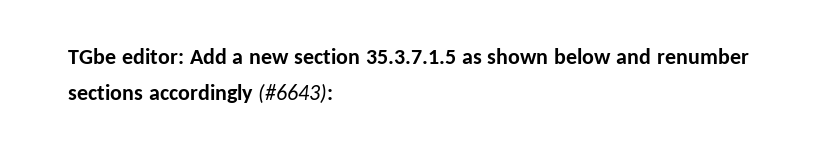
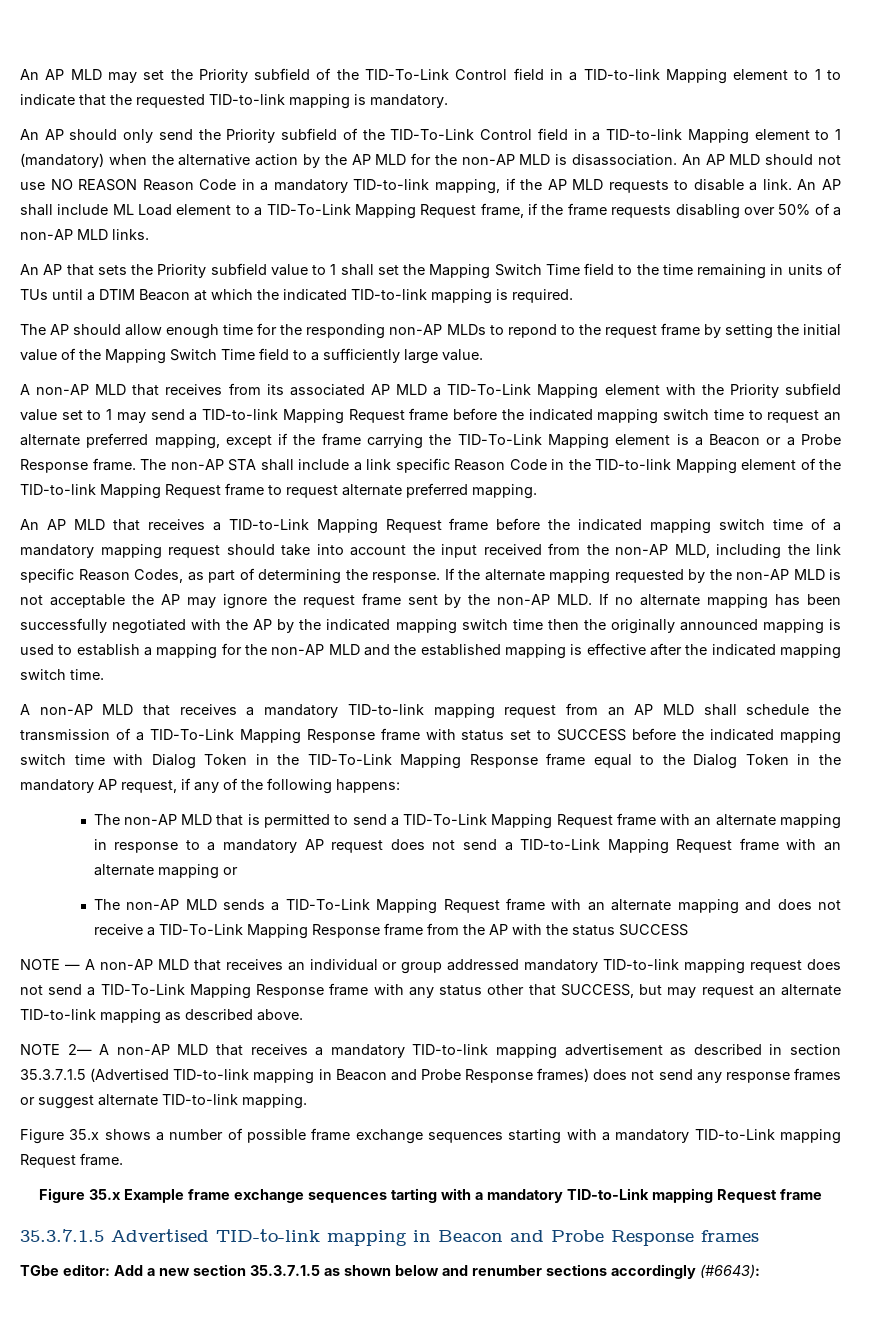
+ An AP MLD may set the Priority subfield of the TID-To-Link Control field in a TID-to-link Mapping element to 1 to indicate that the requested TID-to-link mapping is mandatory.
+ An AP should only send the Priority subfield of the TID-To-Link Control field in a TID-to-link Mapping element to 1 (mandatory) when the alternative action by the AP MLD for the non-AP MLD is disassociation. An AP MLD should not use NO REASON Reason Code in a mandatory TID-to-link mapping, if the AP MLD requests to disable a link. An AP shall include ML Load element to a TID-To-Link Mapping Request frame, if the frame requests disabling over 50% of a non-AP MLD links.
+ An AP that sets the Priority subfield value to 1 shall set the Mapping Switch Time field to the time remaining in units of TUs until a DTIM Beacon at which the indicated TID-to-link mapping is required.
+ The AP should allow enough time for the responding non-AP MLDs to repond to the request frame by setting the initial value of the Mapping Switch Time field to a sufficiently large value.
+ A non-AP MLD that receives from its associated AP MLD a TID-To-Link Mapping element with the Priority subfield value set to 1 may send a TID-to-link Mapping Request frame before the indicated mapping switch time to request an alternate preferred mapping, except if the frame carrying the TID-To-Link Mapping element is a Beacon or a Probe Response frame. The non-AP STA shall include a link specific Reason Code in the TID-to-link Mapping element of the TID-to-link Mapping Request frame to request alternate preferred mapping.
+ An AP MLD that receives a TID-to-Link Mapping Request frame before the indicated mapping switch time of a mandatory mapping request should take into account the input received from the non-AP MLD, including the link specific Reason Codes, as part of determining the response. If the alternate mapping requested by the non-AP MLD is not acceptable the AP may ignore the request frame sent by the non-AP MLD. If no alternate mapping has been successfully negotiated with the AP by the indicated mapping switch time then the originally announced mapping is used to establish a mapping for the non-AP MLD and the established mapping is effective after the indicated mapping switch time.
+ A non-AP MLD that receives a mandatory TID-to-link mapping request from an AP MLD shall schedule the transmission of a TID-To-Link Mapping Response frame with status set to SUCCESS before the indicated mapping switch time with Dialog Token in the TID-To-Link Mapping Response frame equal to the Dialog Token in the mandatory AP request, if any of the following happens:
+ The non-AP MLD that is permitted to send a TID-To-Link Mapping Request frame with an alternate mapping in response to a mandatory AP request does not send a TID-to-Link Mapping Request frame with an alternate mapping or
+ The non-AP MLD sends a TID-To-Link Mapping Request frame with an alternate mapping and does not receive a TID-To-Link Mapping Response frame from the AP with the status SUCCESS
+ NOTE — A non-AP MLD that receives an individual or group addressed mandatory TID-to-link mapping request does not send a TID-To-Link Mapping Response frame with any status other that SUCCESS, but may request an alternate TID-to-link mapping as described above.
+ NOTE 2— A non-AP MLD that receives a mandatory TID-to-link mapping advertisement as described in section 35.3.7.1.5 (Advertised TID-to-link mapping in Beacon and Probe Response frames) does not send any response frames or suggest alternate TID-to-link mapping.
+ Figure 35.x shows a number of possible frame exchange sequences starting with a mandatory TID-to-Link mapping Request frame.
+ Figure 35.x Example frame exchange sequences tarting with a mandatory TID-to-Link mapping Request frame
+ 35.3.7.1.5 Advertised TID-to-link mapping in Beacon and Probe Response frames

